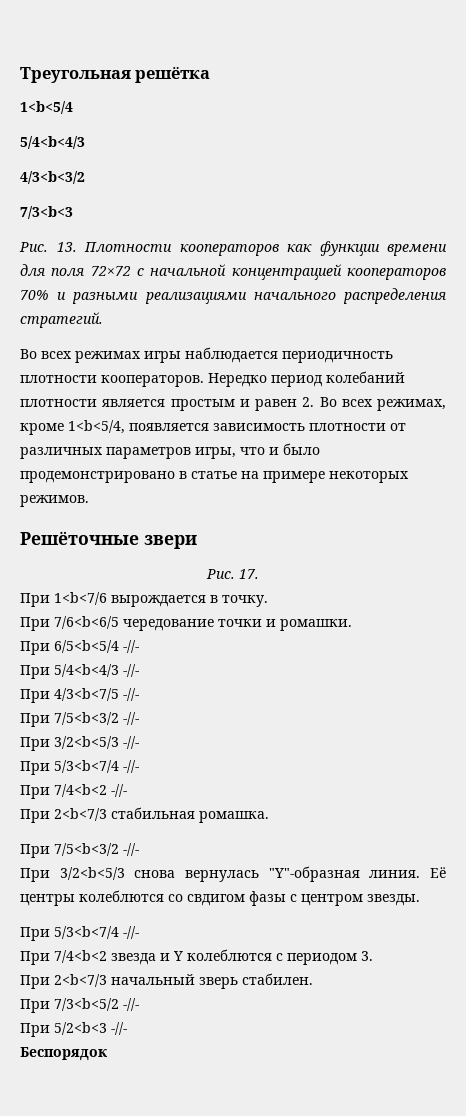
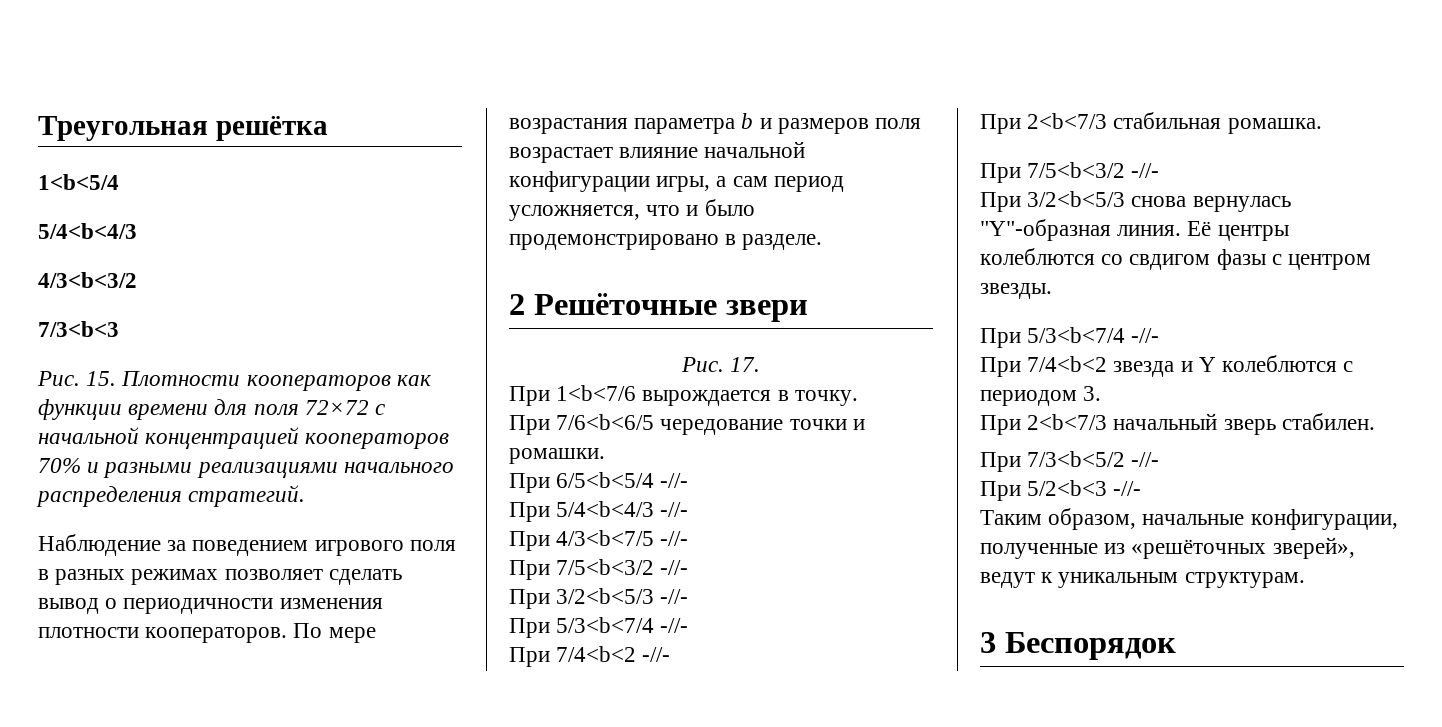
- Рис. 13. Плотности кооператоров как функции времени для поля 72×72 с начальной концентрацией кооператоров 70% и разными реализациями начального распределения стратегий.
+ Рис. 15. Плотности кооператоров как функции времени для поля 72×72 с начальной концентрацией кооператоров 70% и разными реализациями начального распределения стратегий.
- Во всех режимах игры наблюдается периодичность плотности кооператоров. Нередко период колебаний плотности является простым и равен 2. Во всех режимах, кроме 1<b<5/4, появляется зависимость плотности от различных параметров игры, что и было продемонстрировано в статье на примере некоторых режимов.
- Решёточные звери
+ Наблюдение за поведением игрового поля в разных режимах позволяет сделать вывод о периодичности изменения плотности кооператоров. По мере возрастания параметра b и размеров поля возрастает влияние начальной конфигурации игры, а сам период усложняется, что и было продемонстрировано в разделе.
+ 2 Решёточные звери
- Беспорядок
+ Таким образом, начальные конфигурации, полученные из «решёточных зверей», ведут к уникальным структурам.
+ 3 Беспорядок

